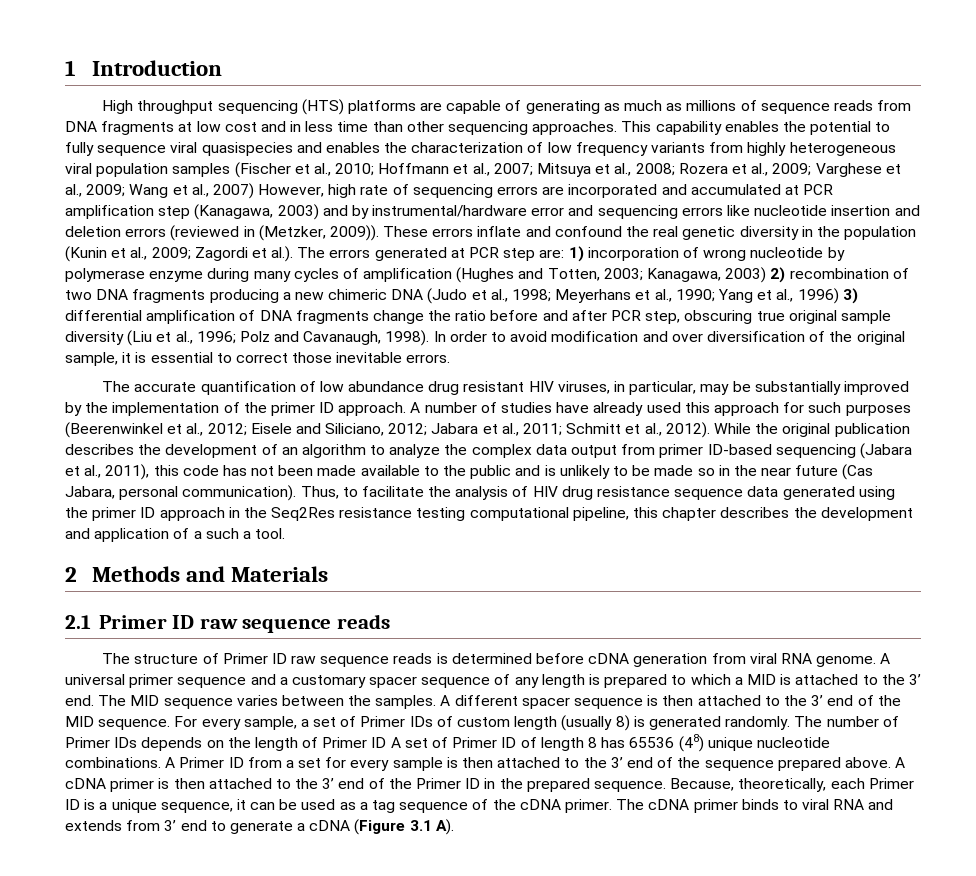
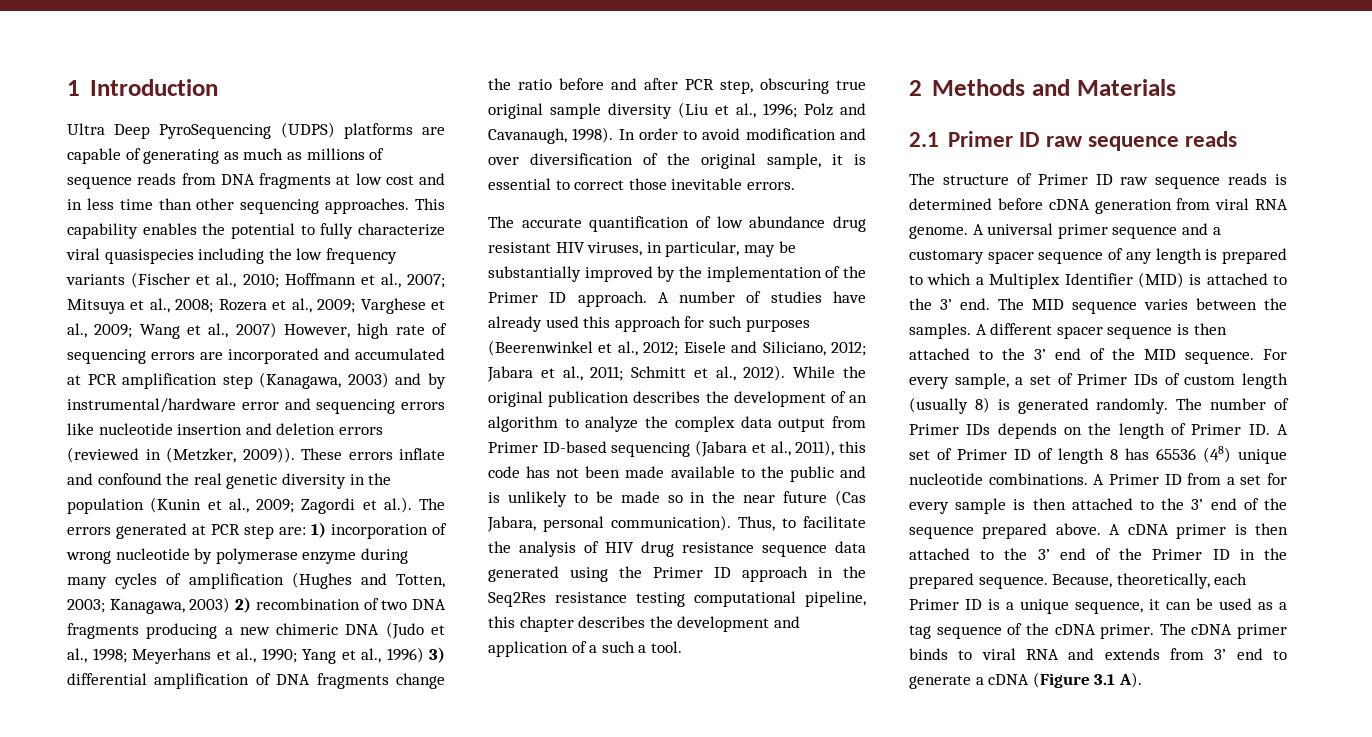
- High throughput sequencing (HTS) platforms are capable of generating as much as millions of sequence reads from DNA fragments at low cost and in less time than other sequencing approaches.
+ Ultra Deep PyroSequencing (UDPS) platforms are capable of generating as much as millions of sequence reads from DNA fragments at low cost and in less time than other sequencing approaches.
- This capability enables the potential to fully sequence viral quasispecies and enables the characterization of low frequency variants from highly heterogeneous viral population samples (Fischer et al., 2010;
+ This capability enables the potential to fully characterize viral quasispecies including the low frequency variants (Fischer et al., 2010;
- The accurate quantification of low abundance drug resistant HIV viruses, in particular, may be substantially improved by the implementation of the primer ID approach.
+ The accurate quantification of low abundance drug resistant HIV viruses, in particular, may be substantially improved by the implementation of the Primer ID approach.
- While the original publication describes the development of an algorithm to analyze the complex data output from primer ID-based sequencing (Jabara et al., 2011), this code has not been made available to the public and is unlikely to be made so in the near future (Cas Jabara, personal communication).
+ While the original publication describes the development of an algorithm to analyze the complex data output from Primer ID-based sequencing (Jabara et al., 2011), this code has not been made available to the public and is unlikely to be made so in the near future (Cas Jabara, personal communication).
- Thus, to facilitate the analysis of HIV drug resistance sequence data generated using the primer ID approach in the Seq2Res resistance testing computational pipeline, this chapter describes the development and application of a such a tool.
+ Thus, to facilitate the analysis of HIV drug resistance sequence data generated using the Primer ID approach in the Seq2Res resistance testing computational pipeline, this chapter describes the development and application of a such a tool.
- A universal primer sequence and a customary spacer sequence of any length is prepared to which a MID is attached to the 3’ end.
+ A universal primer sequence and a customary spacer sequence of any length is prepared to which a Multiplex Identifier (MID) is attached to the 3’ end.
- The number of Primer IDs depends on the length of Primer ID A set of Primer ID of length 8 has 65536 (48) unique nucleotide combinations.
+ The number of Primer IDs depends on the length of Primer ID. A set of Primer ID of length 8 has 65536 (48) unique nucleotide combinations.

